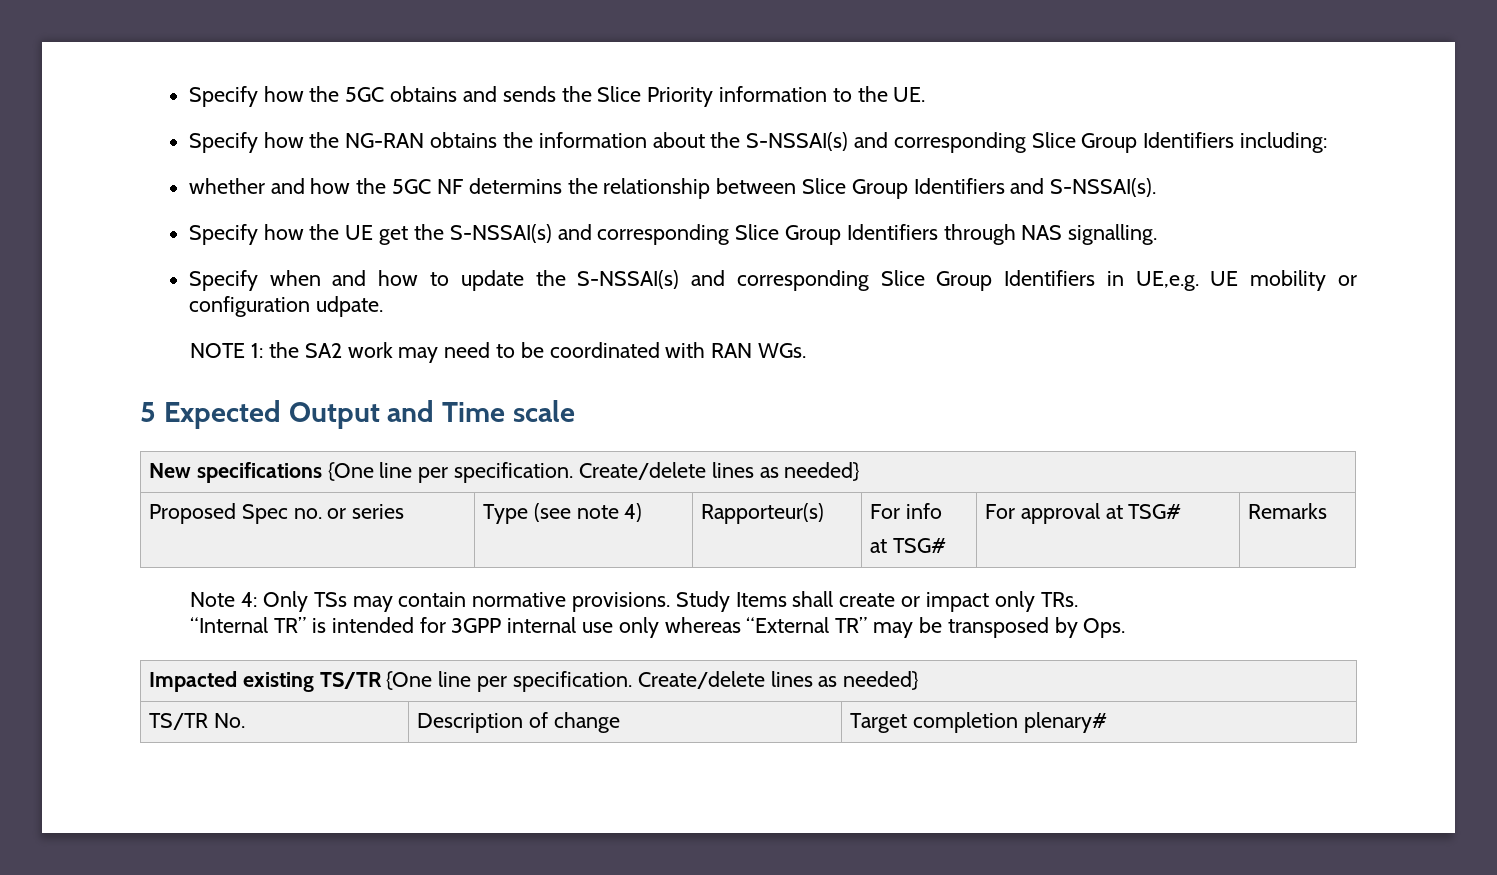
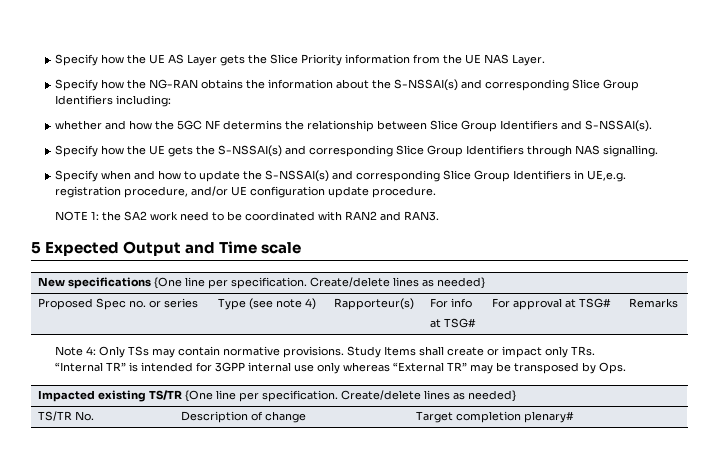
- Specify how the 5GC obtains and sends the Slice Priority information to the UE.
+ Specify how the UE AS Layer gets the Slice Priority information from the UE NAS Layer.
- Specify how the UE get the S-NSSAI(s) and corresponding Slice Group Identifiers through NAS signalling.
+ Specify how the UE gets the S-NSSAI(s) and corresponding Slice Group Identifiers through NAS signalling.
- Specify when and how to update the S-NSSAI(s) and corresponding Slice Group Identifiers in UE,e.g. UE mobility or configuration udpate.
+ Specify when and how to update the S-NSSAI(s) and corresponding Slice Group Identifiers in UE,e.g. registration procedure, and/or UE configuration update procedure.
- NOTE 1: the SA2 work may need to be coordinated with RAN WGs.
+ NOTE 1: the SA2 work need to be coordinated with RAN2 and RAN3.

